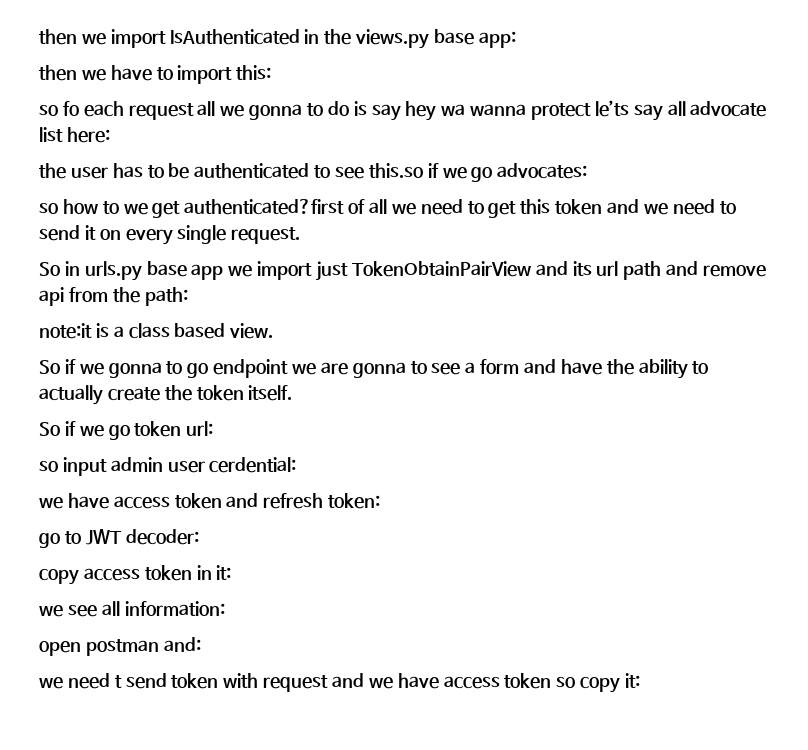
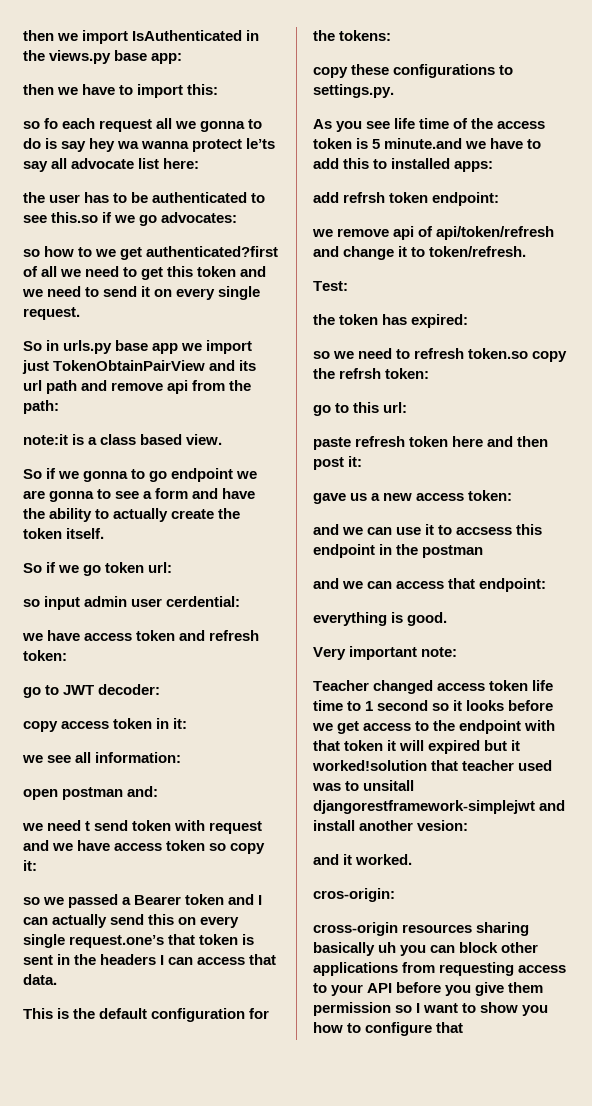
+ so we passed a Bearer token and I can actually send this on every single request.one’s that token is sent in the headers I can access that data.
+ This is the default configuration for the tokens:
+ copy these configurations to settings.py.
+ As you see life time of the access token is 5 minute.and we have to add this to installed apps:
+ add refrsh token endpoint:
+ we remove api of api/token/refresh and change it to token/refresh.
+ Test:
+ the token has expired:
+ so we need to refresh token.so copy the refrsh token:
+ go to this url:
+ paste refresh token here and then post it:
+ gave us a new access token:
+ and we can use it to accsess this endpoint in the postman
+ and we can access that endpoint:
+ everything is good.
+ Very important note:
+ Teacher changed access token life time to 1 second so it looks before we get access to the endpoint with that token it will expired but it worked!solution that teacher used was to unsitall djangorestframework-simplejwt and install another vesion:
+ and it worked.
+ cros-origin:
+ cross-origin resources sharing basically uh you can block other applications from requesting access to your API before you give them permission so I want to show you how to configure that

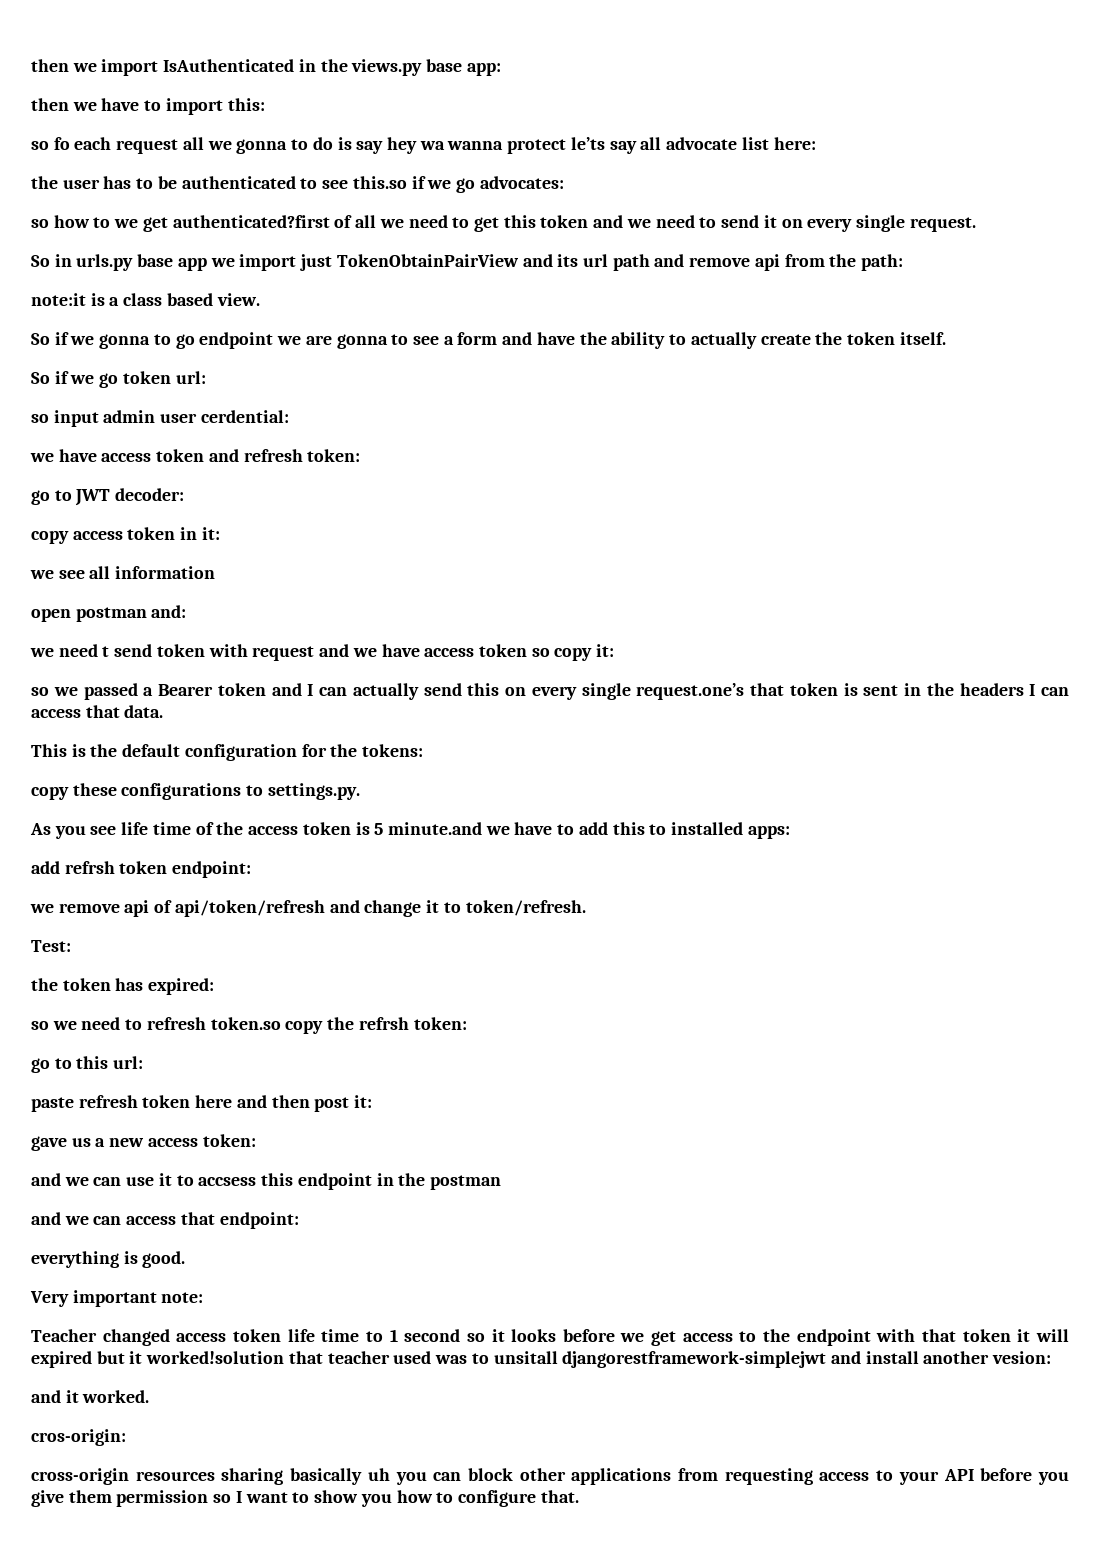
- we see all information:
+ we see all information
- cross-origin resources sharing basically uh you can block other applications from requesting access to your API before you give them permission so I want to show you how to configure that
+ cross-origin resources sharing basically uh you can block other applications from requesting access to your API before you give them permission so I want to show you how to configure that.

